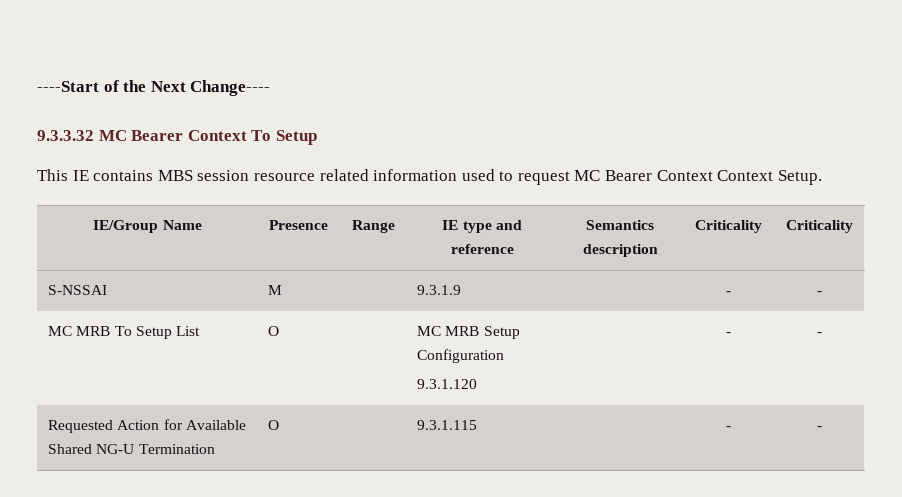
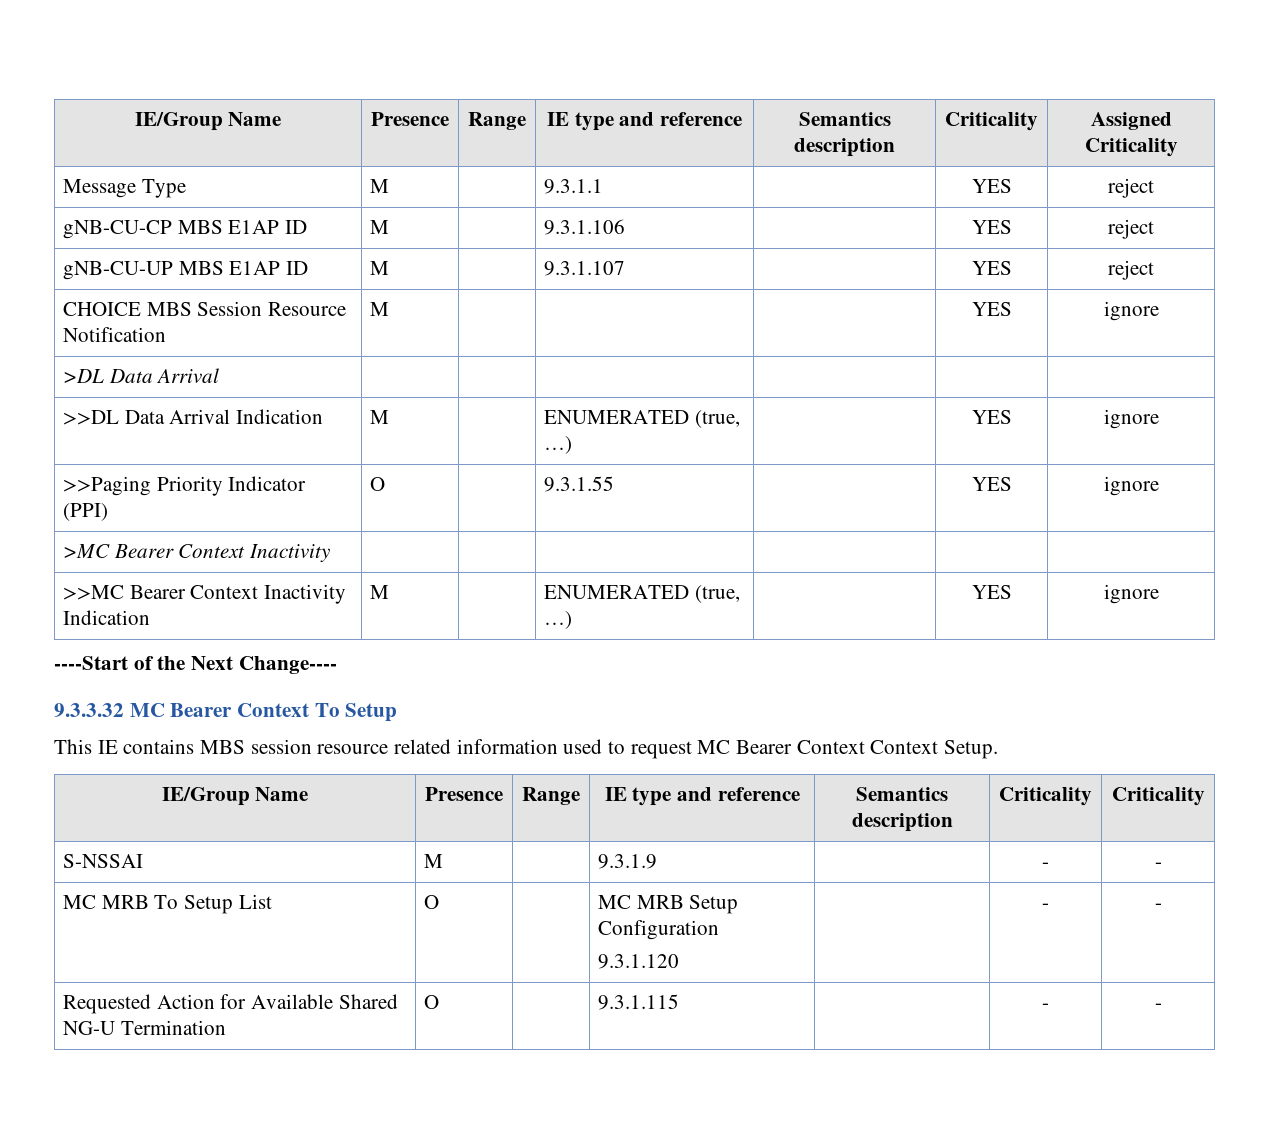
+ IE/Group Name | Presence | Range | IE type and reference | Semantics description | Criticality | Assigned Criticality
+ Message Type | M | | 9.3.1.1 | | YES | reject
+ gNB-CU-CP MBS E1AP ID | M | | 9.3.1.106 | | YES | reject
+ gNB-CU-UP MBS E1AP ID | M | | 9.3.1.107 | | YES | reject
+ CHOICE MBS Session Resource Notification | M | | | | YES | ignore
+ >DL Data Arrival | | | | | |
+ >>DL Data Arrival Indication | M | | ENUMERATED (true, …) | | YES | ignore
+ >>Paging Priority Indicator (PPI) | O | | 9.3.1.55 | | YES | ignore
+ >MC Bearer Context Inactivity | | | | | |
+ >>MC Bearer Context Inactivity Indication | M | | ENUMERATED (true, …) | | YES | ignore

